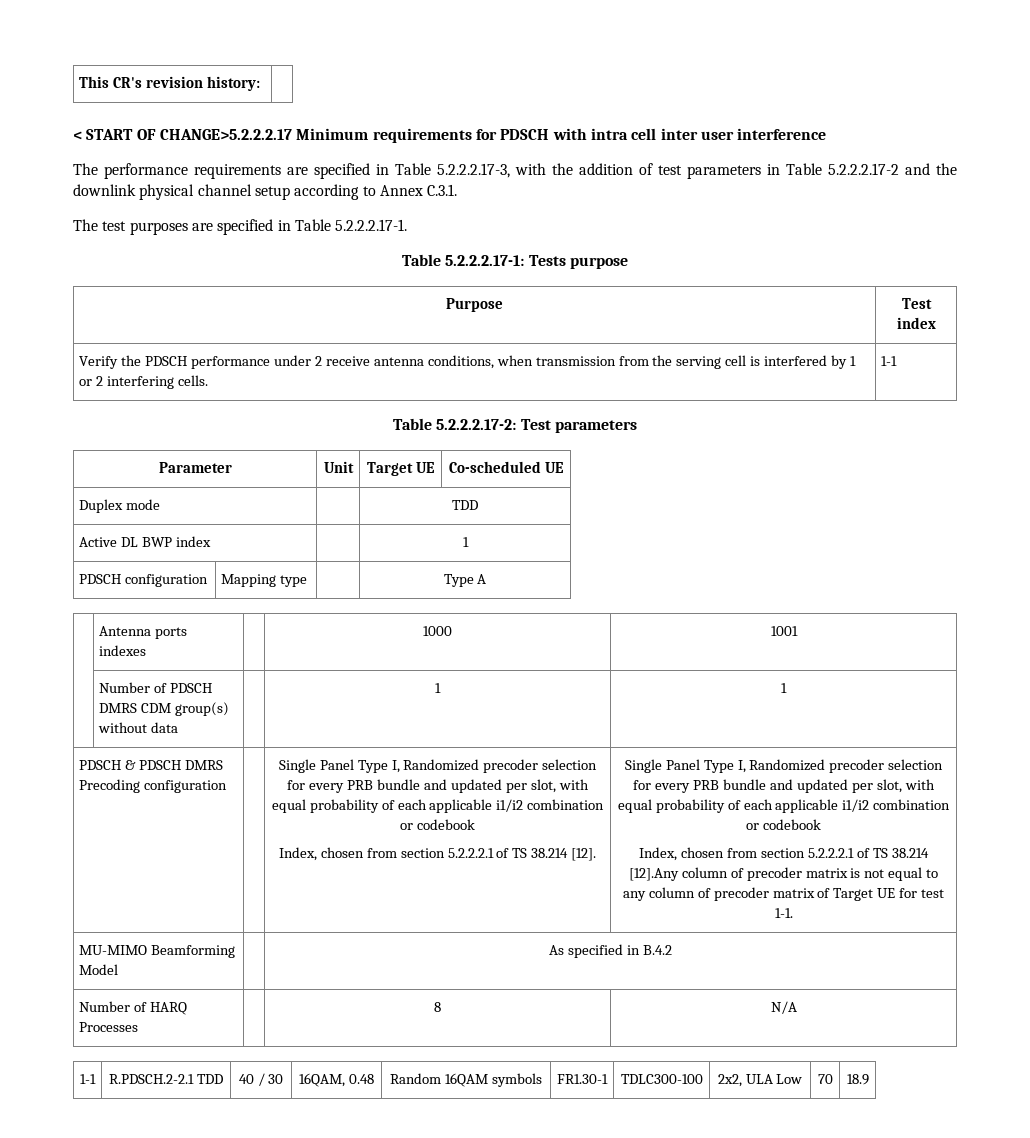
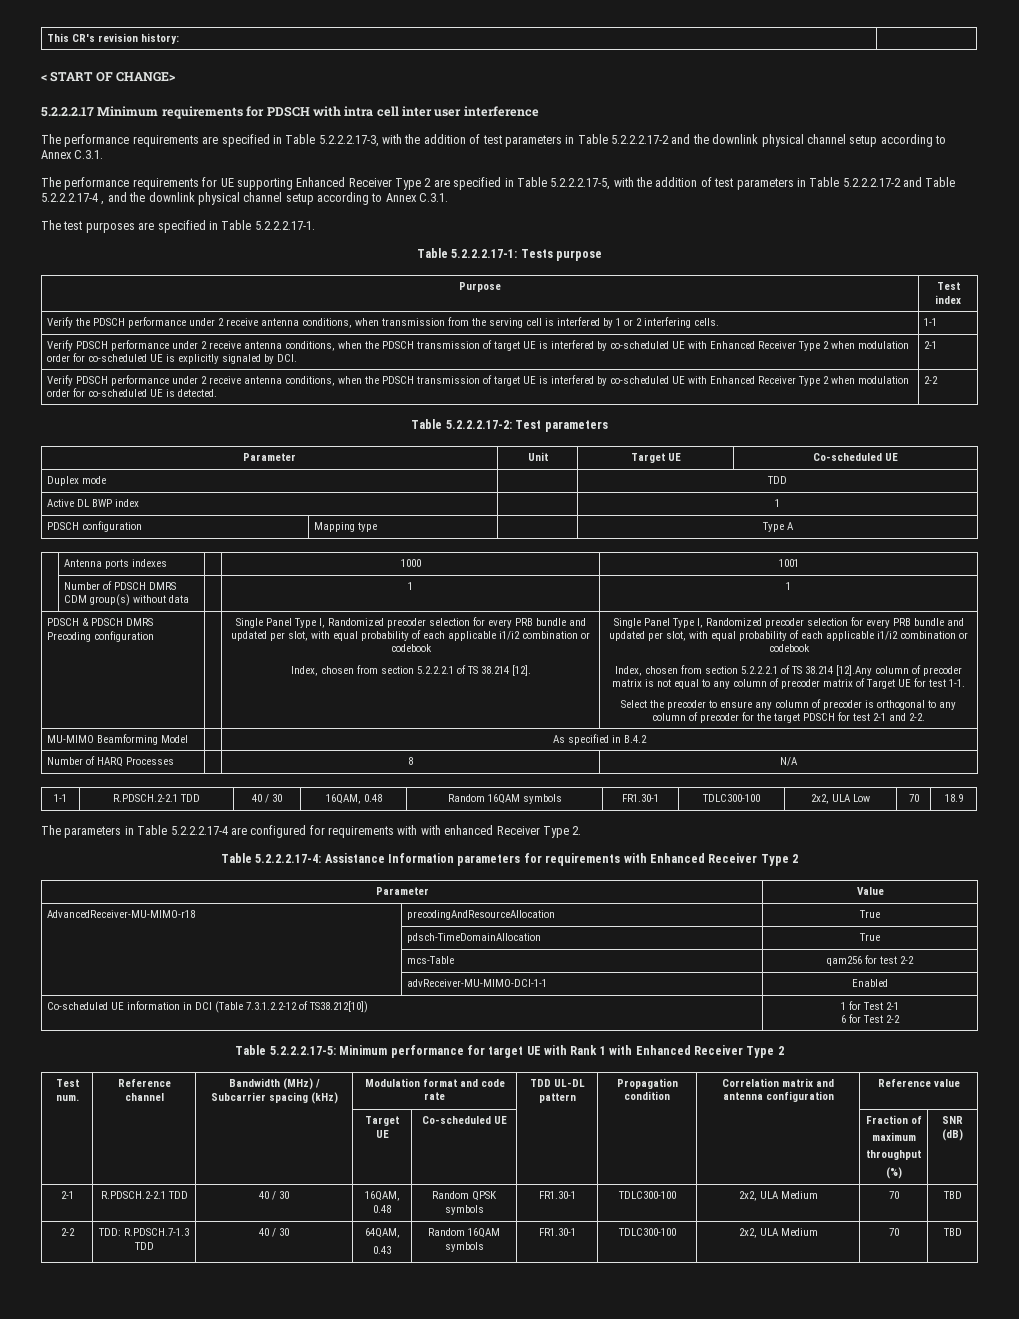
- < START OF CHANGE>5.2.2.2.17 Minimum requirements for PDSCH with intra cell inter user interference
+ < START OF CHANGE>
+ 5.2.2.2.17 Minimum requirements for PDSCH with intra cell inter user interference
+ The performance requirements for UE supporting Enhanced Receiver Type 2 are specified in Table 5.2.2.2.17-5, with the addition of test parameters in Table 5.2.2.2.17-2 and Table 5.2.2.2.17-4 , and the downlink physical channel setup according to Annex C.3.1.
+ Verify PDSCH performance under 2 receive antenna conditions, when the PDSCH transmission of target UE is interfered by co-scheduled UE with Enhanced Receiver Type 2 when modulation order for co-scheduled UE is explicitly signaled by DCI. | 2-1
+ Verify PDSCH performance under 2 receive antenna conditions, when the PDSCH transmission of target UE is interfered by co-scheduled UE with Enhanced Receiver Type 2 when modulation order for co-scheduled UE is detected. | 2-2
+ Select the precoder to ensure any column of precoder is orthogonal to any column of precoder for the target PDSCH for test 2-1 and 2-2.
+ The parameters in Table 5.2.2.2.17-4 are configured for requirements with with enhanced Receiver Type 2.
+ Table 5.2.2.2.17-4: Assistance Information parameters for requirements with Enhanced Receiver Type 2
+ Parameter | Value
+ AdvancedReceiver-MU-MIMO-r18 | precodingAndResourceAllocation | True
+ | pdsch-TimeDomainAllocation | True
+ | mcs-Table | qam256 for test 2-2
+ | advReceiver-MU-MIMO-DCI-1-1 | Enabled
+ Co-scheduled UE information in DCI (Table 7.3.1.2.2-12 of TS38.212[10]) | 1 for Test 2-1
+ 6 for Test 2-2
+ Table 5.2.2.2.17-5: Minimum performance for target UE with Rank 1 with Enhanced Receiver Type 2
+ Test num. | Reference channel | Bandwidth (MHz) / Subcarrier spacing (kHz) | Modulation format and code rate | TDD UL-DL pattern | Propagation condition | Correlation matrix and antenna configuration | Reference value
+ | | | Target UE | Co-scheduled UE | | | | Fraction of
+ maximum
+ throughput
+ (%) | SNR (dB)
+ 2-1 | R.PDSCH.2-2.1 TDD | 40 / 30 | 16QAM, 0.48 | Random QPSK symbols | FR1.30-1 | TDLC300-100 | 2x2, ULA Medium | 70 | TBD
+ 2-2 | TDD: R.PDSCH.7-1.3 TDD | 40 / 30 | 64QAM,
+ 0.43 | Random 16QAM symbols | FR1.30-1 | TDLC300-100 | 2x2, ULA Medium | 70 | TBD

